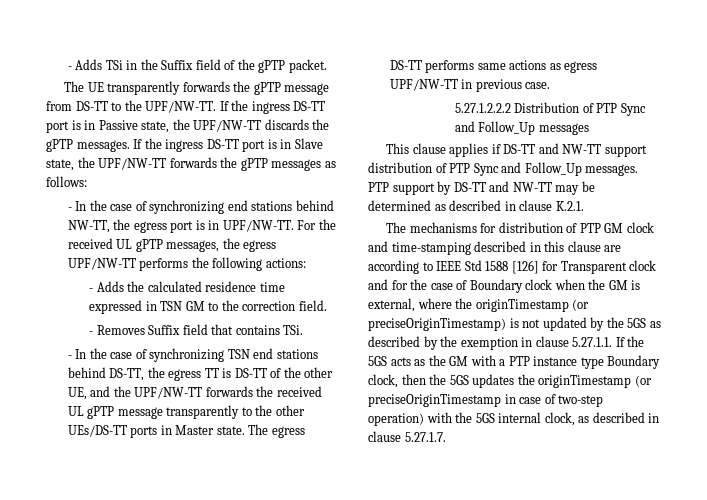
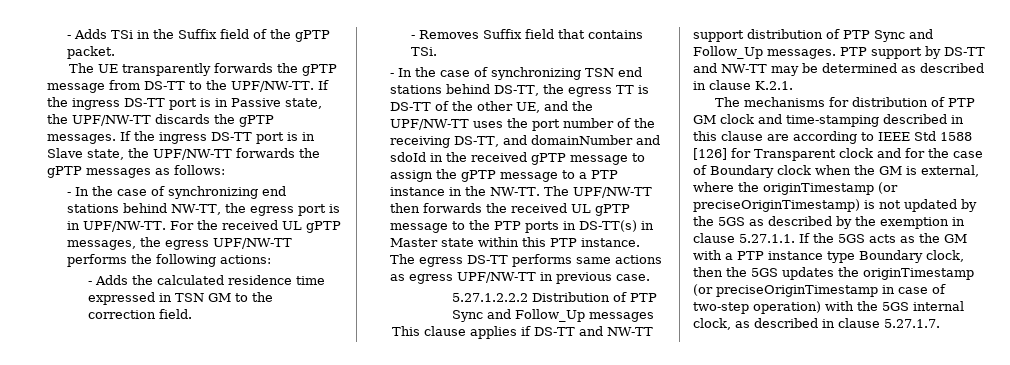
- - In the case of synchronizing TSN end stations behind DS-TT, the egress TT is DS-TT of the other UE, and the UPF/NW-TT forwards the received UL gPTP message transparently to the other UEs/DS-TT ports in Master state.
+ - In the case of synchronizing TSN end stations behind DS-TT, the egress TT is DS-TT of the other UE, and the UPF/NW-TT uses the port number of the receiving DS-TT, and domainNumber and sdoId in the received gPTP message to assign the gPTP message to a PTP instance in the NW-TT. The UPF/NW-TT then forwards the received UL gPTP message to the PTP ports in DS-TT(s) in Master state within this PTP instance.

